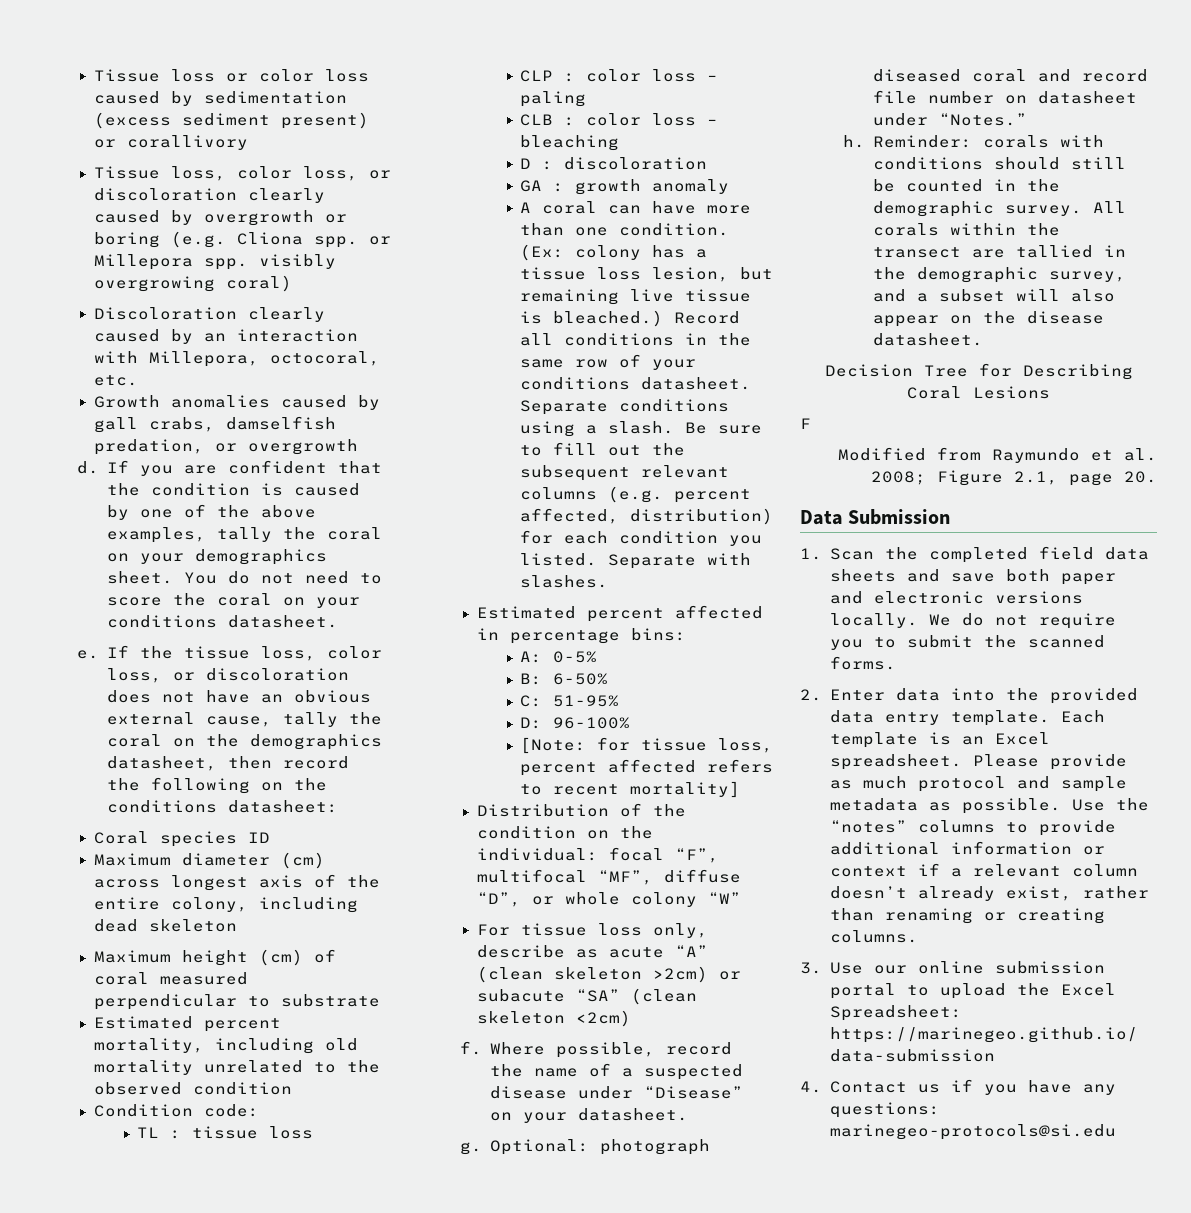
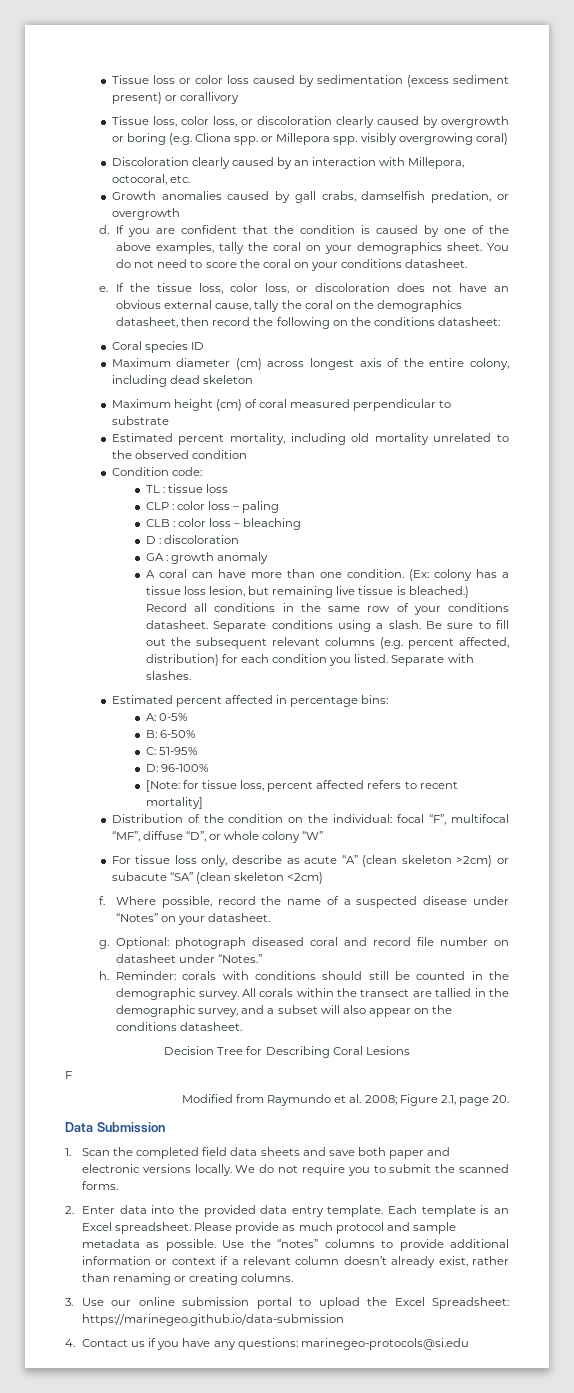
- Where possible, record the name of a suspected disease under “Disease” on your datasheet.
+ Where possible, record the name of a suspected disease under “Notes” on your datasheet.
- All corals within the transect are tallied in the demographic survey, and a subset will also appear on the disease datasheet.
+ All corals within the transect are tallied in the demographic survey, and a subset will also appear on the conditions datasheet.

